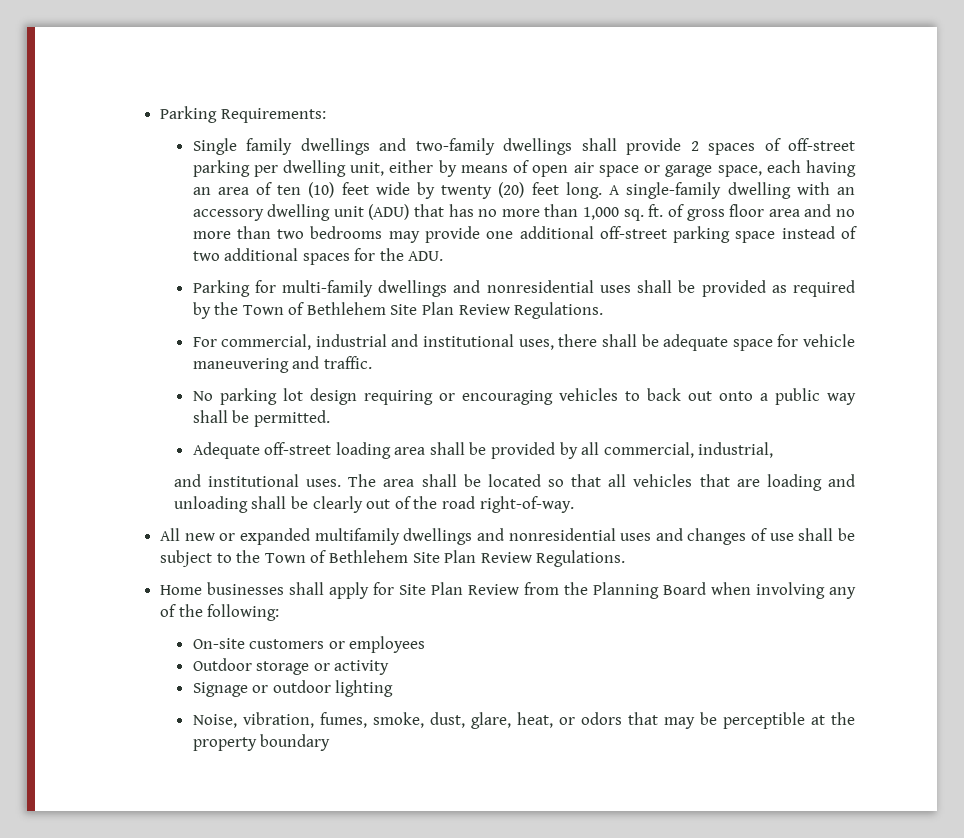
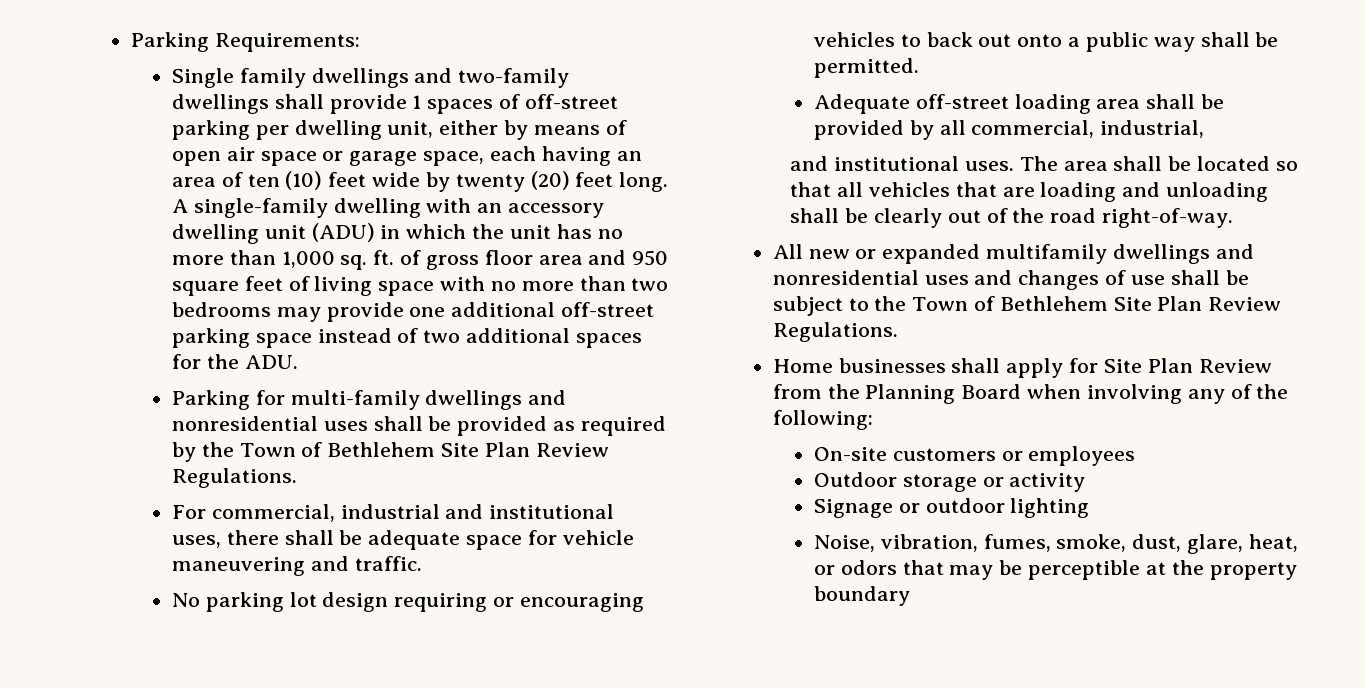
- Single family dwellings and two-family dwellings shall provide 2 spaces of off-street parking per dwelling unit, either by means of open air space or garage space, each having an area of ten (10) feet wide by twenty (20) feet long.
+ Single family dwellings and two-family dwellings shall provide 1 spaces of off-street parking per dwelling unit, either by means of open air space or garage space, each having an area of ten (10) feet wide by twenty (20) feet long.
- A single-family dwelling with an accessory dwelling unit (ADU) that has no more than 1,000 sq. ft. of gross floor area and no more than two bedrooms may provide one additional off-street parking space instead of two additional spaces for the ADU.
+ A single-family dwelling with an accessory dwelling unit (ADU) in which the unit has no more than 1,000 sq. ft. of gross floor area and 950 square feet of living space with no more than two bedrooms may provide one additional off-street parking space instead of two additional spaces for the ADU.

